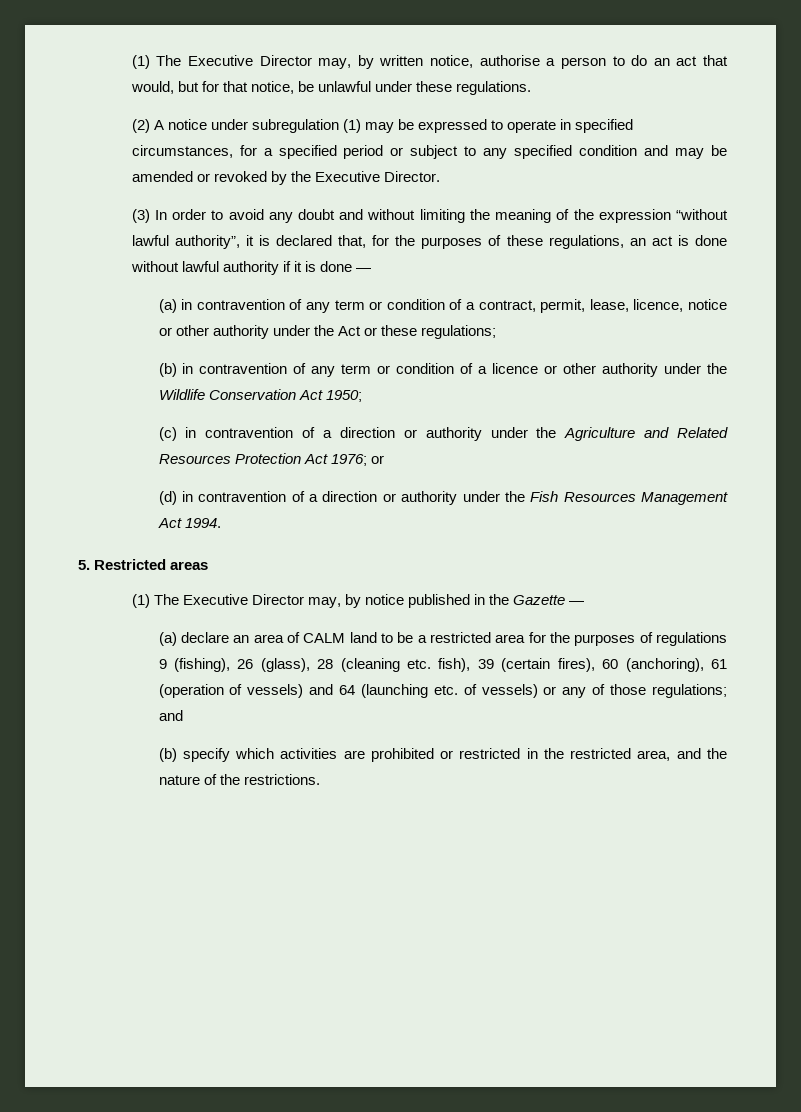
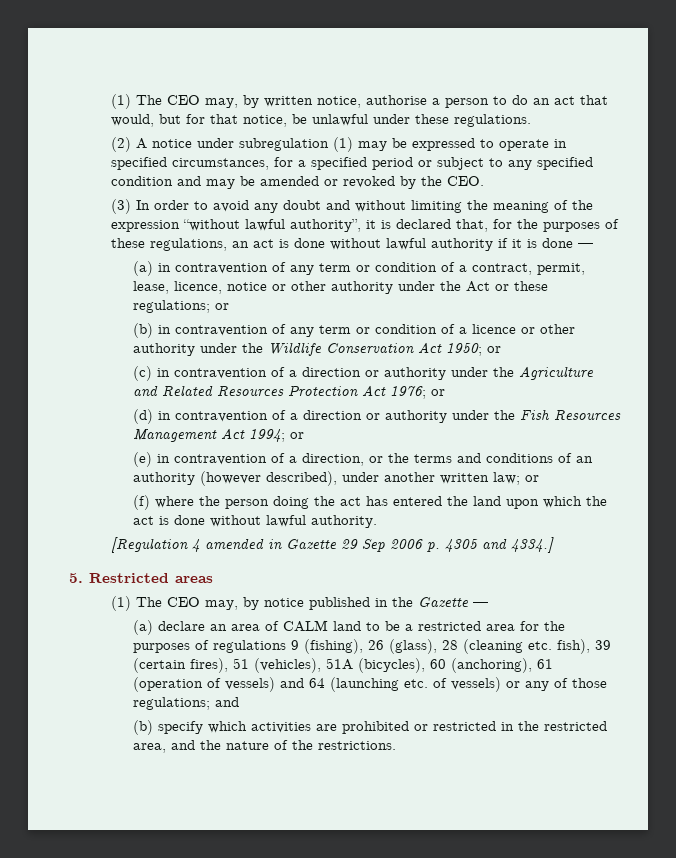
- (1) The Executive Director may, by written notice, authorise a person to do an act that would, but for that notice, be unlawful under these regulations.
+ (1) The CEO may, by written notice, authorise a person to do an act that would, but for that notice, be unlawful under these regulations.
- (2) A notice under subregulation (1) may be expressed to operate in specified circumstances, for a specified period or subject to any specified condition and may be amended or revoked by the Executive Director.
+ (2) A notice under subregulation (1) may be expressed to operate in specified circumstances, for a specified period or subject to any specified condition and may be amended or revoked by the CEO.
- (a) in contravention of any term or condition of a contract, permit, lease, licence, notice or other authority under the Act or these regulations;
+ (a) in contravention of any term or condition of a contract, permit, lease, licence, notice or other authority under the Act or these regulations; or
- (b) in contravention of any term or condition of a licence or other authority under the Wildlife Conservation Act 1950;
+ (b) in contravention of any term or condition of a licence or other authority under the Wildlife Conservation Act 1950; or
- (d) in contravention of a direction or authority under the Fish Resources Management Act 1994.
+ (d) in contravention of a direction or authority under the Fish Resources Management Act 1994; or
+ (e) in contravention of a direction, or the terms and conditions of an authority (however described), under another written law; or
+ (f) where the person doing the act has entered the land upon which the act is done without lawful authority.
+ [Regulation 4 amended in Gazette 29 Sep 2006 p. 4305 and 4334.]
- (1) The Executive Director may, by notice published in the Gazette —
+ (1) The CEO may, by notice published in the Gazette —
- (a) declare an area of CALM land to be a restricted area for the purposes of regulations 9 (fishing), 26 (glass), 28 (cleaning etc. fish), 39 (certain fires), 60 (anchoring), 61 (operation of vessels) and 64 (launching etc. of vessels) or any of those regulations; and
+ (a) declare an area of CALM land to be a restricted area for the purposes of regulations 9 (fishing), 26 (glass), 28 (cleaning etc. fish), 39 (certain fires), 51 (vehicles), 51A (bicycles), 60 (anchoring), 61 (operation of vessels) and 64 (launching etc. of vessels) or any of those regulations; and

